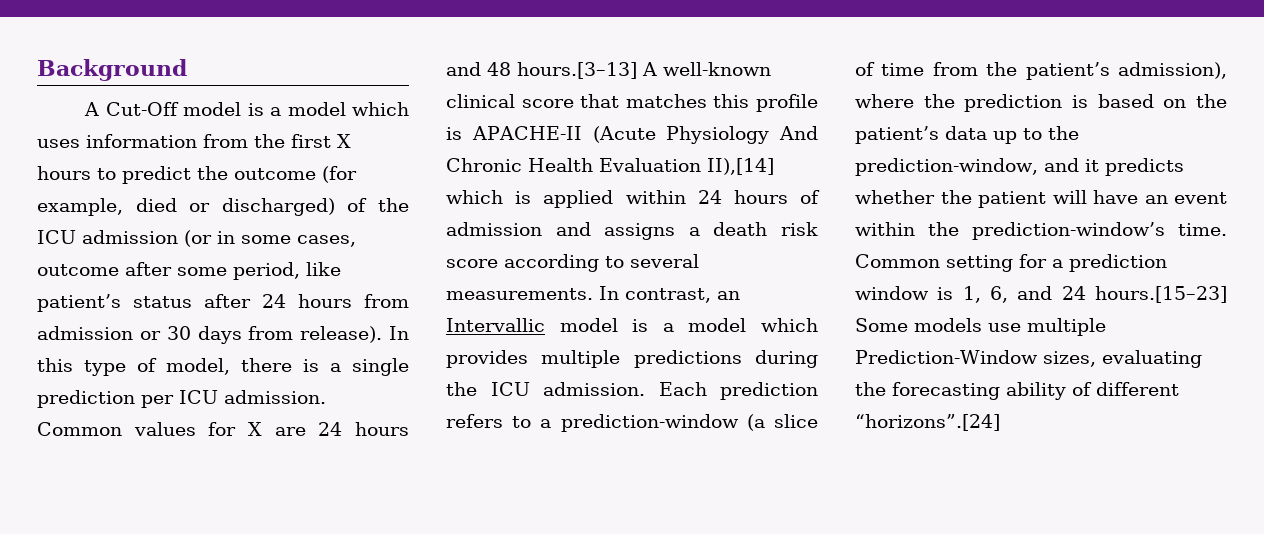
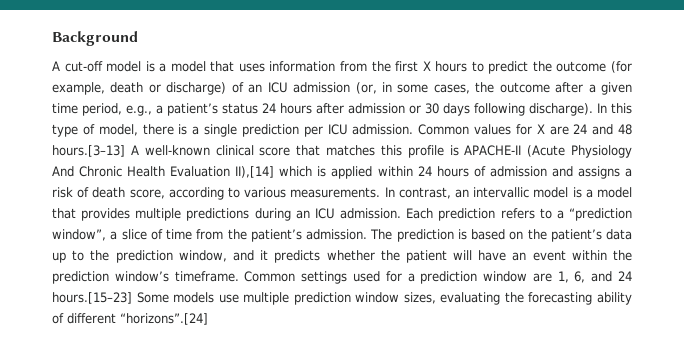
- A Cut-Off model is a model which uses information from the first X hours to predict the outcome (for example, died or discharged) of the ICU admission (or in some cases, outcome after some period, like patient’s status after 24 hours from admission or 30 days from release).
+ A cut-off model is a model that uses information from the first X hours to predict the outcome (for example, death or discharge) of an ICU admission (or, in some cases, the outcome after a given time period, e.g., a patient’s status 24 hours after admission or 30 days following discharge).
- Common values for X are 24 hours and 48 hours.[3–13] A well-known clinical score that matches this profile is APACHE-II (Acute Physiology And Chronic Health Evaluation II),[14] which is applied within 24 hours of admission and assigns a death risk score according to several measurements.
+ Common values for X are 24 and 48 hours.[3–13] A well-known clinical score that matches this profile is APACHE-II (Acute Physiology And Chronic Health Evaluation II),[14] which is applied within 24 hours of admission and assigns a risk of death score, according to various measurements.
- In contrast, an Intervallic model is a model which provides multiple predictions during the ICU admission.
+ In contrast, an intervallic model is a model that provides multiple predictions during an ICU admission.
- Each prediction refers to a prediction-window (a slice of time from the patient’s admission), where the prediction is based on the patient’s data up to the prediction-window, and it predicts whether the patient will have an event within the prediction-window’s time. Common setting for a prediction window is 1, 6, and 24 hours.[15–23] Some models use multiple Prediction-Window sizes, evaluating the forecasting ability of different “horizons”.[24]
+ Each prediction refers to a “prediction window”, a slice of time from the patient’s admission. The prediction is based on the patient’s data up to the prediction window, and it predicts whether the patient will have an event within the prediction window’s timeframe. Common settings used for a prediction window are 1, 6, and 24 hours.[15–23] Some models use multiple prediction window sizes, evaluating the forecasting ability of different “horizons”.[24]

